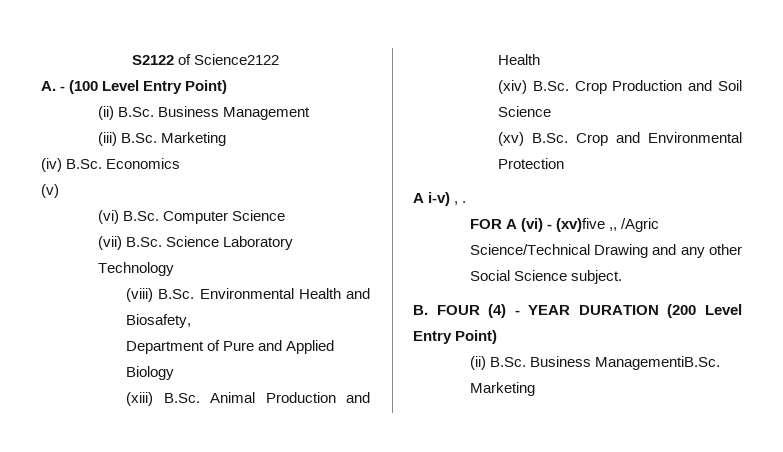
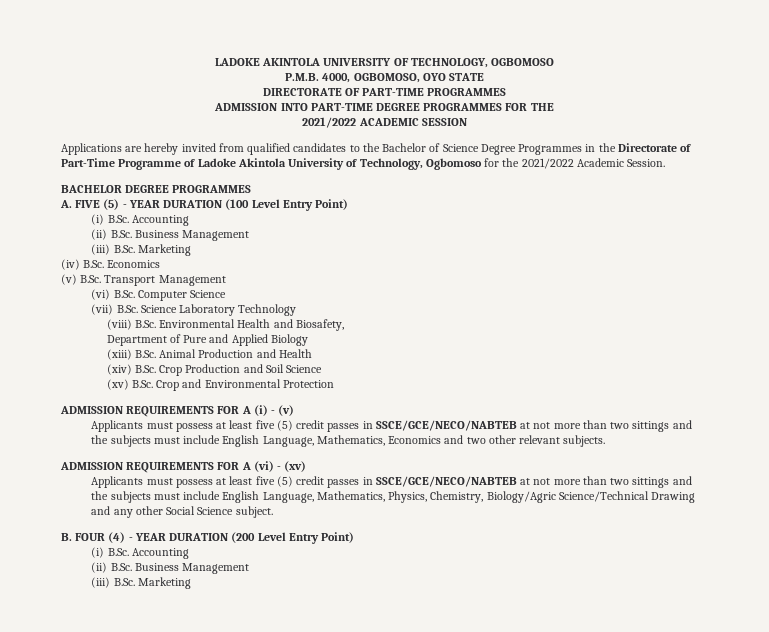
- S2122 of Science2122
- A. - (100 Level Entry Point)
+ LADOKE AKINTOLA UNIVERSITY OF TECHNOLOGY, OGBOMOSO
+ P.M.B. 4000, OGBOMOSO, OYO STATE
+ DIRECTORATE OF PART-TIME PROGRAMMES
+ ADMISSION INTO PART-TIME DEGREE PROGRAMMES FOR THE
+ 2021/2022 ACADEMIC SESSION
+ Applications are hereby invited from qualified candidates to the Bachelor of Science Degree Programmes in the Directorate of Part-Time Programme of Ladoke Akintola University of Technology, Ogbomoso for the 2021/2022 Academic Session.
+ BACHELOR DEGREE PROGRAMMES
+ A. FIVE (5) - YEAR DURATION (100 Level Entry Point)
+ (i) B.Sc. Accounting
- (v)
+ (v) B.Sc. Transport Management
- A i-v) , .
- FOR A (vi) - (xv)five ,, /Agric Science/Technical Drawing and any other Social Science subject.
+ ADMISSION REQUIREMENTS FOR A (i) - (v)
+ Applicants must possess at least five (5) credit passes in SSCE/GCE/NECO/NABTEB at not more than two sittings and the subjects must include English Language, Mathematics, Economics and two other relevant subjects.
+ ADMISSION REQUIREMENTS FOR A (vi) - (xv)
+ Applicants must possess at least five (5) credit passes in SSCE/GCE/NECO/NABTEB at not more than two sittings and the subjects must include English Language, Mathematics, Physics, Chemistry, Biology/Agric Science/Technical Drawing and any other Social Science subject.
  B. FOUR (4) - YEAR DURATION (200 Level Entry Point)
- (ii) B.Sc. Business ManagementiB.Sc. Marketing
+ (i) B.Sc. Accounting
+ (ii) B.Sc. Business Management
+ (iii) B.Sc. Marketing

